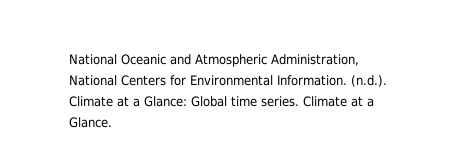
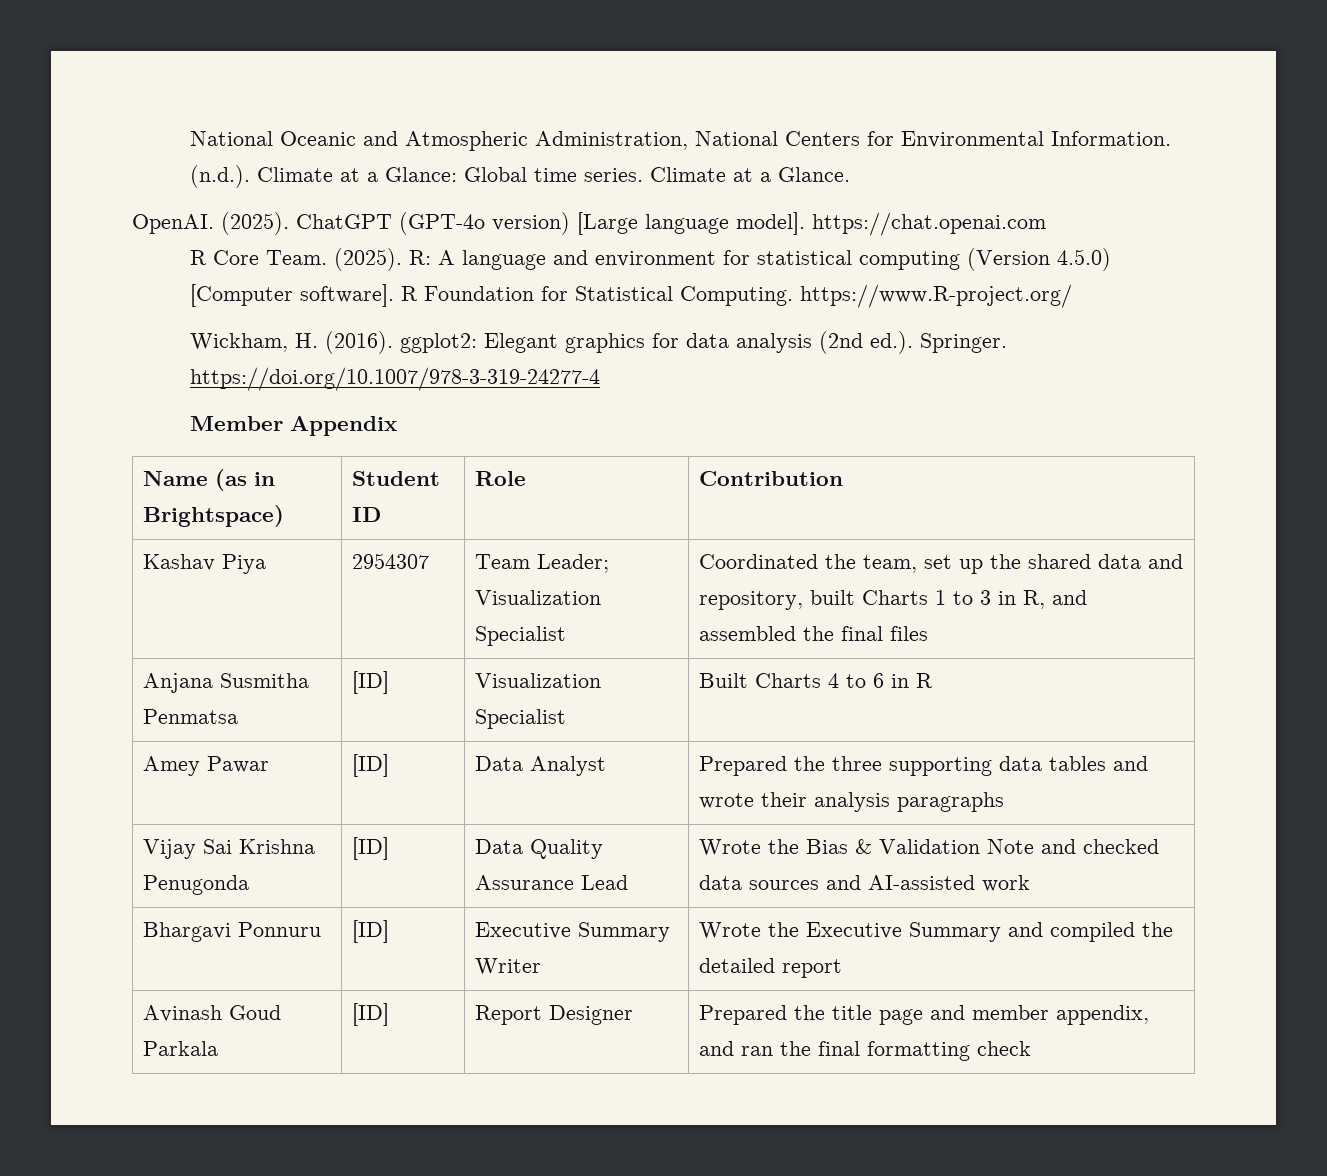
+ OpenAI. (2025). ChatGPT (GPT-4o version) [Large language model]. https://chat.openai.com
+ R Core Team. (2025). R: A language and environment for statistical computing (Version 4.5.0) [Computer software]. R Foundation for Statistical Computing. https://www.R-project.org/
+ Wickham, H. (2016). ggplot2: Elegant graphics for data analysis (2nd ed.). Springer. https://doi.org/10.1007/978-3-319-24277-4
+ Member Appendix
+ Name (as in Brightspace) | Student ID | Role | Contribution
+ Kashav Piya | 2954307 | Team Leader; Visualization Specialist | Coordinated the team, set up the shared data and repository, built Charts 1 to 3 in R, and assembled the final files
+ Anjana Susmitha Penmatsa | [ID] | Visualization Specialist | Built Charts 4 to 6 in R
+ Amey Pawar | [ID] | Data Analyst | Prepared the three supporting data tables and wrote their analysis paragraphs
+ Vijay Sai Krishna Penugonda | [ID] | Data Quality Assurance Lead | Wrote the Bias & Validation Note and checked data sources and AI-assisted work
+ Bhargavi Ponnuru | [ID] | Executive Summary Writer | Wrote the Executive Summary and compiled the detailed report
+ Avinash Goud Parkala | [ID] | Report Designer | Prepared the title page and member appendix, and ran the final formatting check

